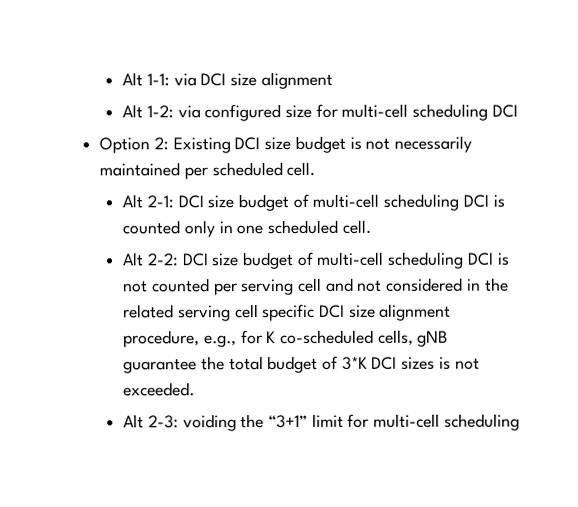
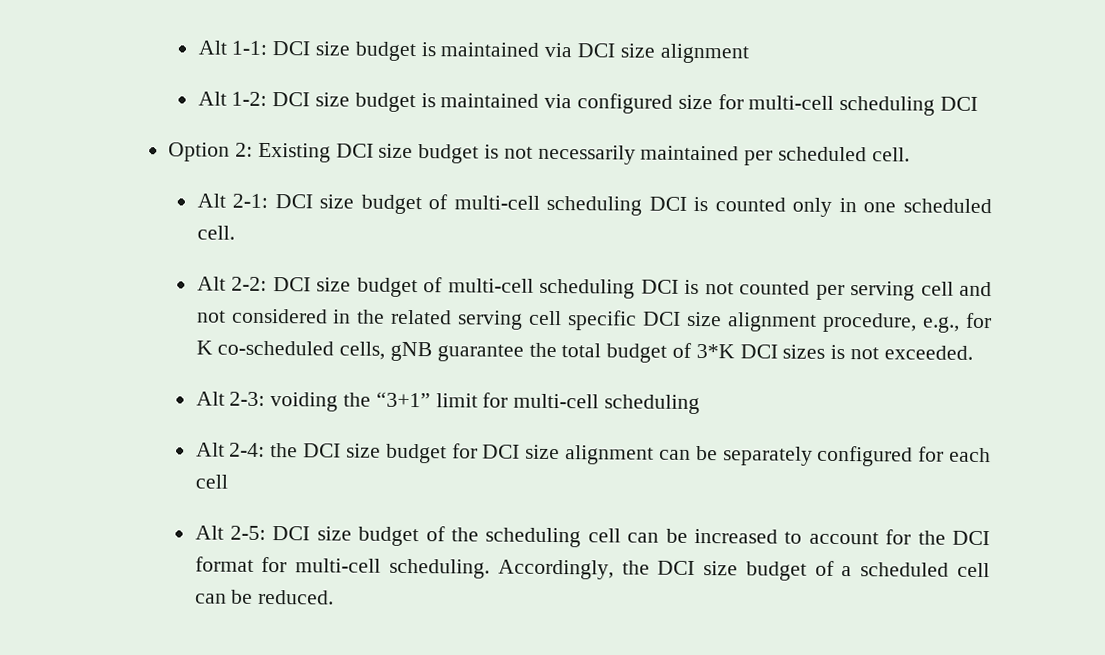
- Alt 1-1: via DCI size alignment
+ Alt 1-1: DCI size budget is maintained via DCI size alignment
- Alt 1-2: via configured size for multi-cell scheduling DCI
+ Alt 1-2: DCI size budget is maintained via configured size for multi-cell scheduling DCI
+ Alt 2-4: the DCI size budget for DCI size alignment can be separately configured for each cell
+ Alt 2-5: DCI size budget of the scheduling cell can be increased to account for the DCI format for multi-cell scheduling. Accordingly, the DCI size budget of a scheduled cell can be reduced.

